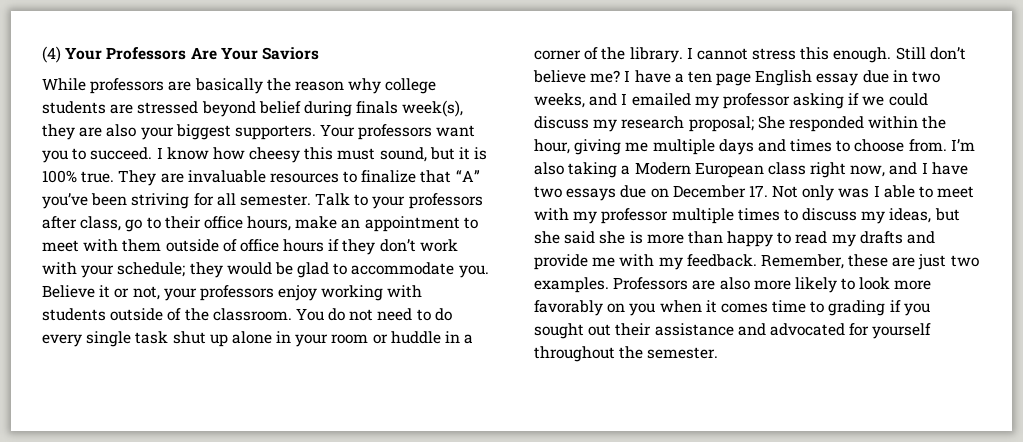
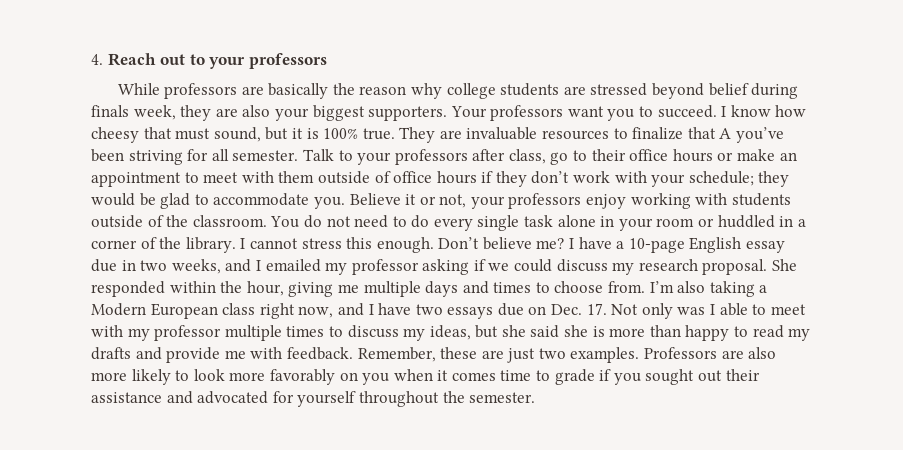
- (4) Your Professors Are Your Saviors
+ 4. Reach out to your professors
- While professors are basically the reason why college students are stressed beyond belief during finals week(s), they are also your biggest supporters.
+ While professors are basically the reason why college students are stressed beyond belief during finals week, they are also your biggest supporters.
- I know how cheesy this must sound, but it is 100% true.
+ I know how cheesy that must sound, but it is 100% true.
- They are invaluable resources to finalize that “A” you’ve been striving for all semester.
+ They are invaluable resources to finalize that A you’ve been striving for all semester.
- Talk to your professors after class, go to their office hours, make an appointment to meet with them outside of office hours if they don’t work with your schedule; they would be glad to accommodate you.
+ Talk to your professors after class, go to their office hours or make an appointment to meet with them outside of office hours if they don’t work with your schedule; they would be glad to accommodate you.
- You do not need to do every single task shut up alone in your room or huddle in a corner of the library.
+ You do not need to do every single task alone in your room or huddled in a corner of the library.
- Still don’t believe me?
+ Don’t believe me?
- I have a ten page English essay due in two weeks, and I emailed my professor asking if we could discuss my research proposal; She responded within the hour, giving me multiple days and times to choose from.
+ I have a 10-page English essay due in two weeks, and I emailed my professor asking if we could discuss my research proposal. She responded within the hour, giving me multiple days and times to choose from.
- I’m also taking a Modern European class right now, and I have two essays due on December 17. Not only was I able to meet with my professor multiple times to discuss my ideas, but she said she is more than happy to read my drafts and provide me with my feedback.
+ I’m also taking a Modern European class right now, and I have two essays due on Dec. 17. Not only was I able to meet with my professor multiple times to discuss my ideas, but she said she is more than happy to read my drafts and provide me with feedback.
- Professors are also more likely to look more favorably on you when it comes time to grading if you sought out their assistance and advocated for yourself throughout the semester.
+ Professors are also more likely to look more favorably on you when it comes time to grade if you sought out their assistance and advocated for yourself throughout the semester.

